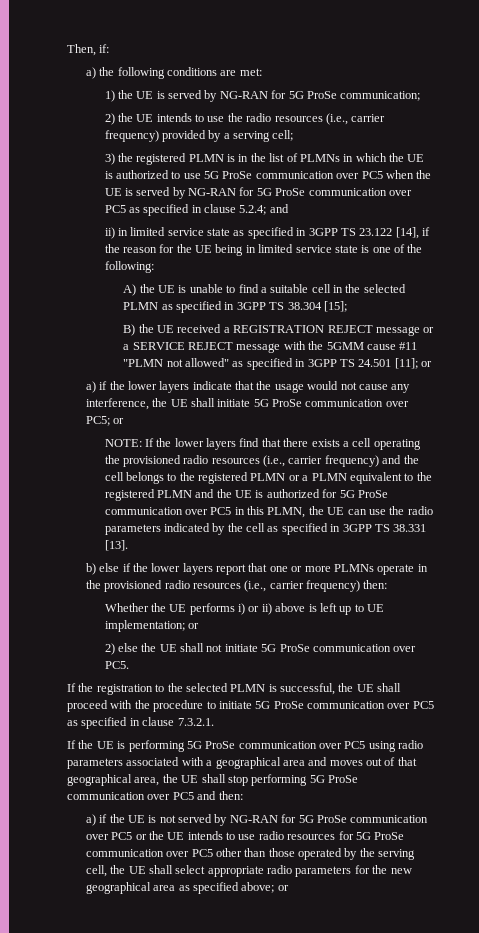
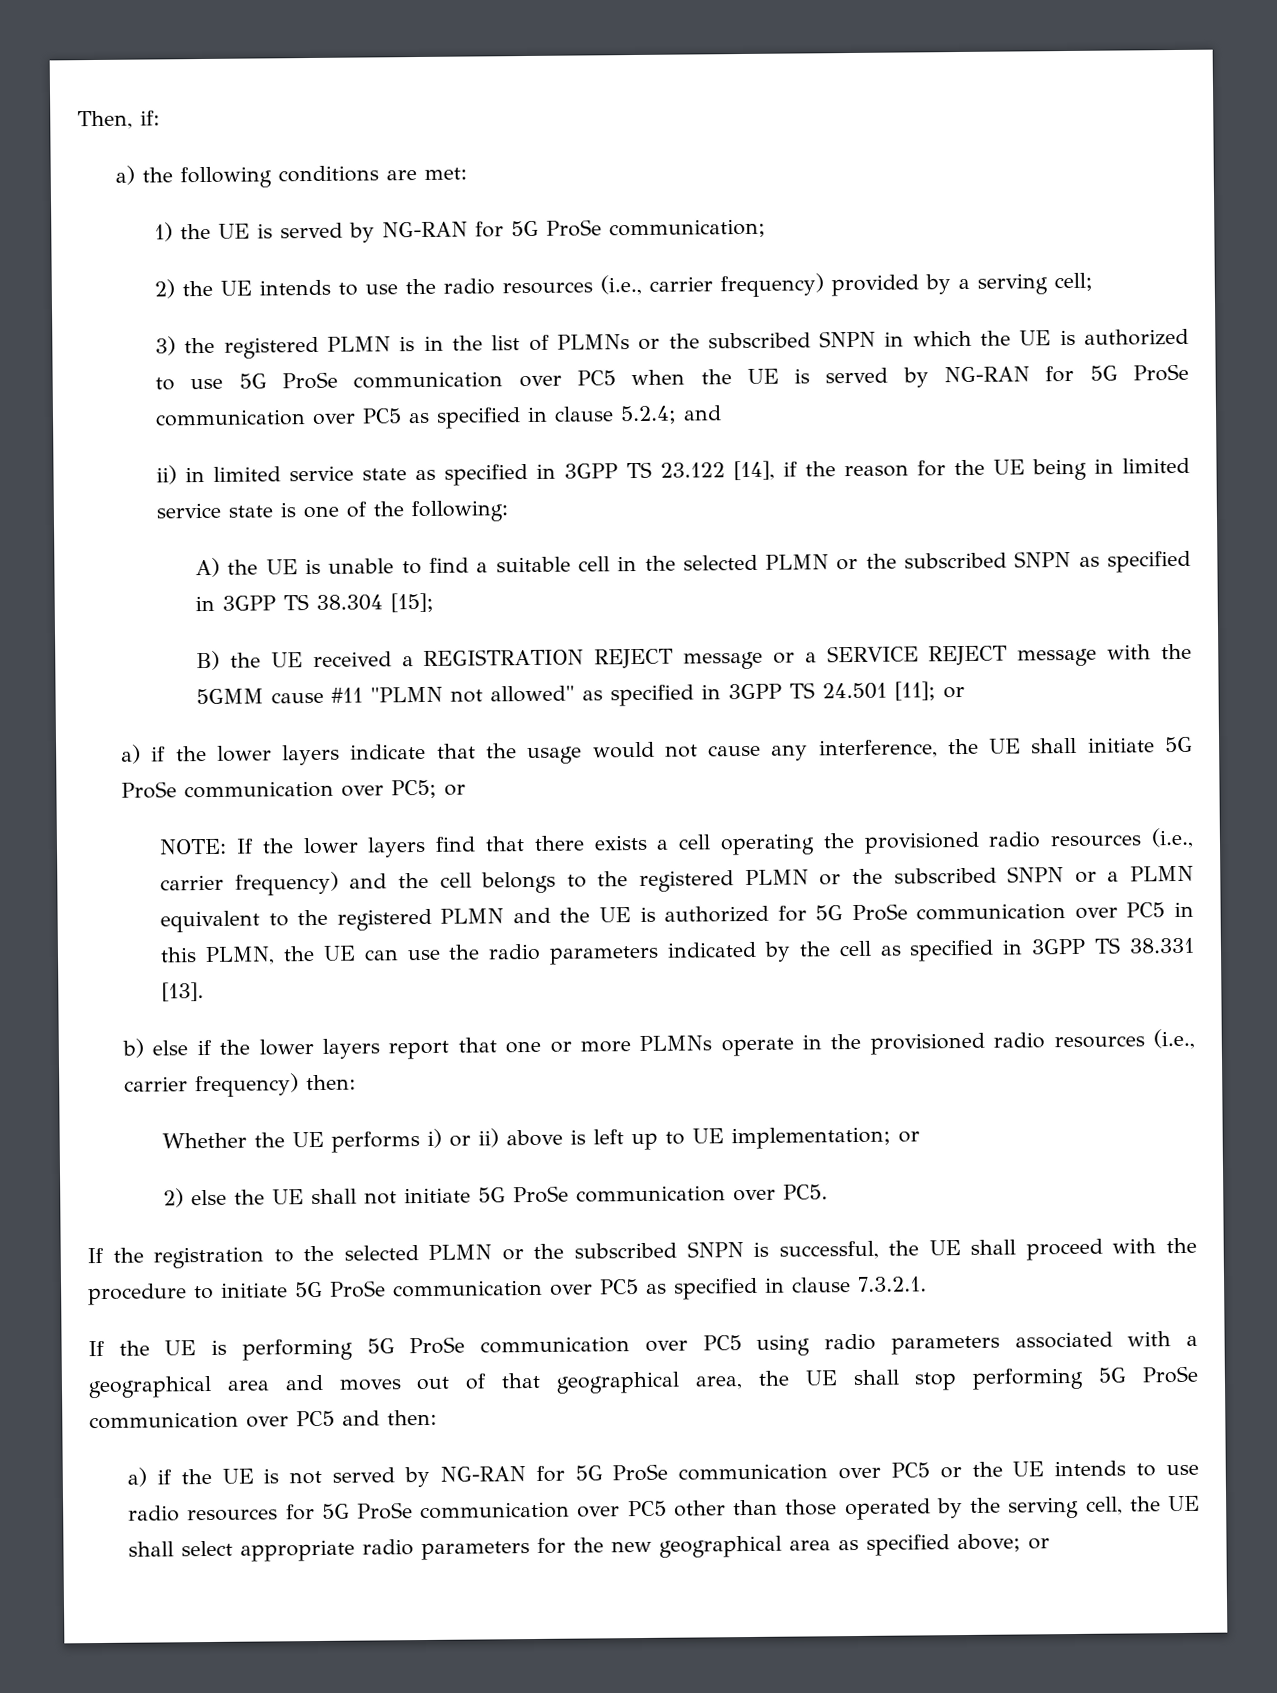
- 3) the registered PLMN is in the list of PLMNs in which the UE is authorized to use 5G ProSe communication over PC5 when the UE is served by NG-RAN for 5G ProSe communication over PC5 as specified in clause 5.2.4; and
+ 3) the registered PLMN is in the list of PLMNs or the subscribed SNPN in which the UE is authorized to use 5G ProSe communication over PC5 when the UE is served by NG-RAN for 5G ProSe communication over PC5 as specified in clause 5.2.4; and
- A) the UE is unable to find a suitable cell in the selected PLMN as specified in 3GPP TS 38.304 [15];
+ A) the UE is unable to find a suitable cell in the selected PLMN or the subscribed SNPN as specified in 3GPP TS 38.304 [15];
- If the lower layers find that there exists a cell operating the provisioned radio resources (i.e., carrier frequency) and the cell belongs to the registered PLMN or a PLMN equivalent to the registered PLMN and the UE is authorized for 5G ProSe communication over PC5 in this PLMN, the UE can use the radio parameters indicated by the cell as specified in 3GPP TS 38.331 [13].
+ If the lower layers find that there exists a cell operating the provisioned radio resources (i.e., carrier frequency) and the cell belongs to the registered PLMN or the subscribed SNPN or a PLMN equivalent to the registered PLMN and the UE is authorized for 5G ProSe communication over PC5 in this PLMN, the UE can use the radio parameters indicated by the cell as specified in 3GPP TS 38.331 [13].
- If the registration to the selected PLMN is successful, the UE shall proceed with the procedure to initiate 5G ProSe communication over PC5 as specified in clause 7.3.2.1.
+ If the registration to the selected PLMN or the subscribed SNPN is successful, the UE shall proceed with the procedure to initiate 5G ProSe communication over PC5 as specified in clause 7.3.2.1.

